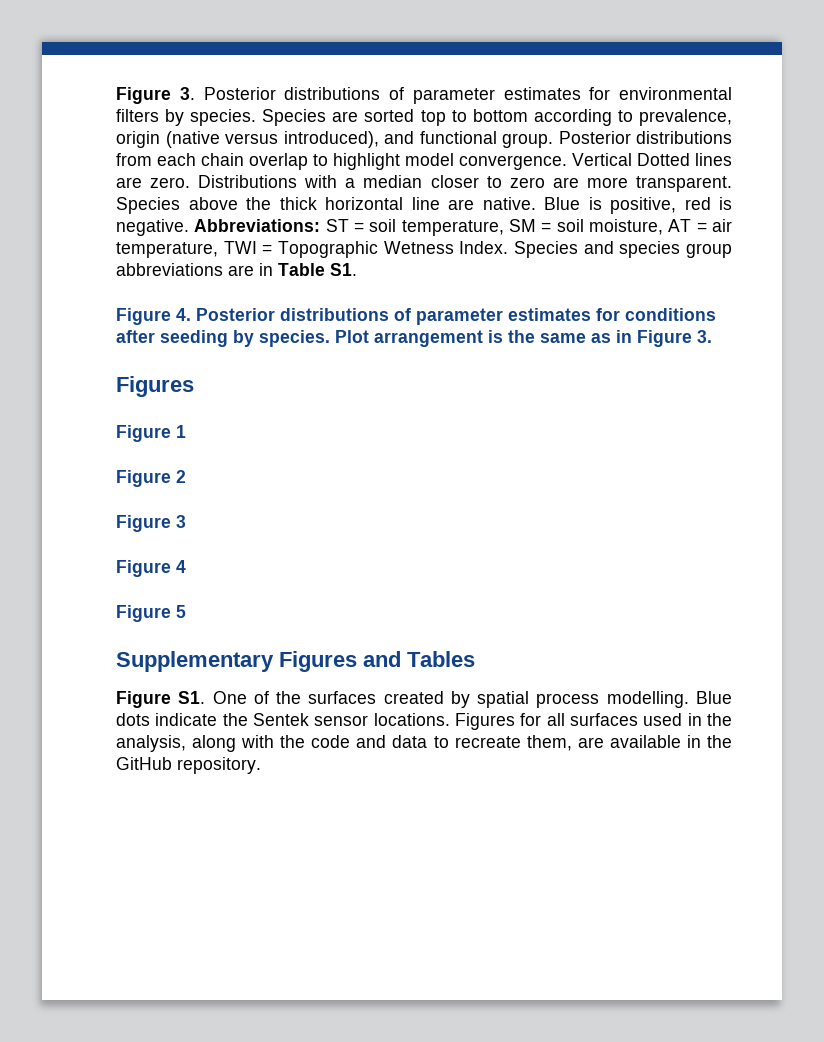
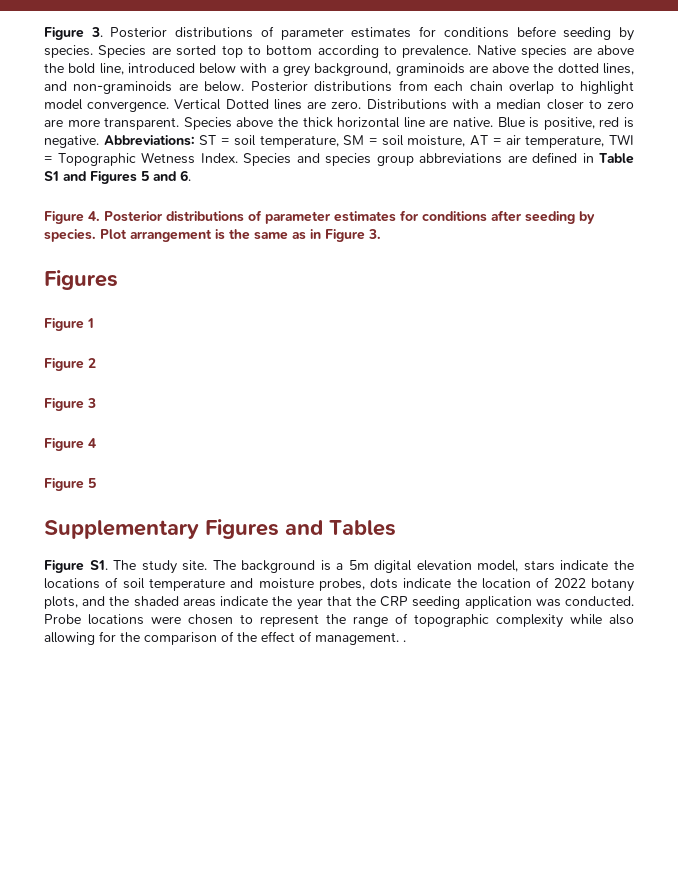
- Figure 3. Posterior distributions of parameter estimates for environmental filters by species.
+ Figure 3. Posterior distributions of parameter estimates for conditions before seeding by species.
- Species are sorted top to bottom according to prevalence, origin (native versus introduced), and functional group.
+ Species are sorted top to bottom according to prevalence. Native species are above the bold line, introduced below with a grey background, graminoids are above the dotted lines, and non-graminoids are below.
- Species and species group abbreviations are in Table S1.
+ Species and species group abbreviations are defined in Table S1 and Figures 5 and 6.
- Figure S1. One of the surfaces created by spatial process modelling. Blue dots indicate the Sentek sensor locations. Figures for all surfaces used in the analysis, along with the code and data to recreate them, are available in the GitHub repository.
+ Figure S1. The study site. The background is a 5m digital elevation model, stars indicate the locations of soil temperature and moisture probes, dots indicate the location of 2022 botany plots, and the shaded areas indicate the year that the CRP seeding application was conducted. Probe locations were chosen to represent the range of topographic complexity while also allowing for the comparison of the effect of management. .

